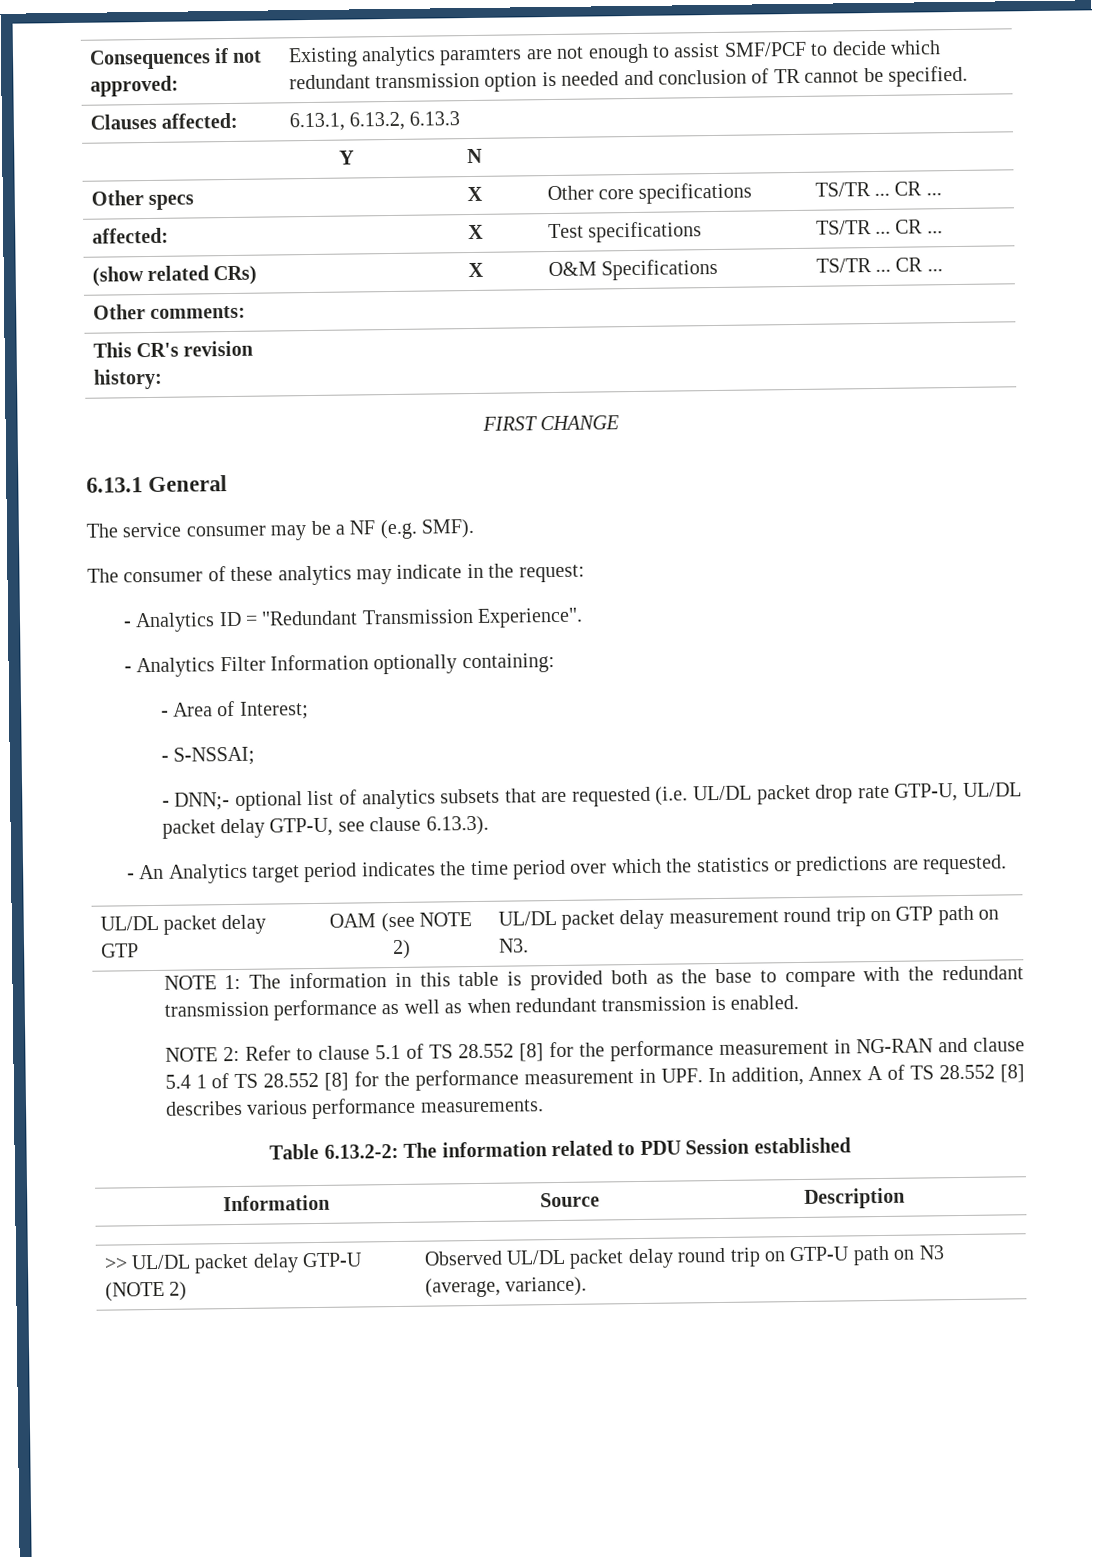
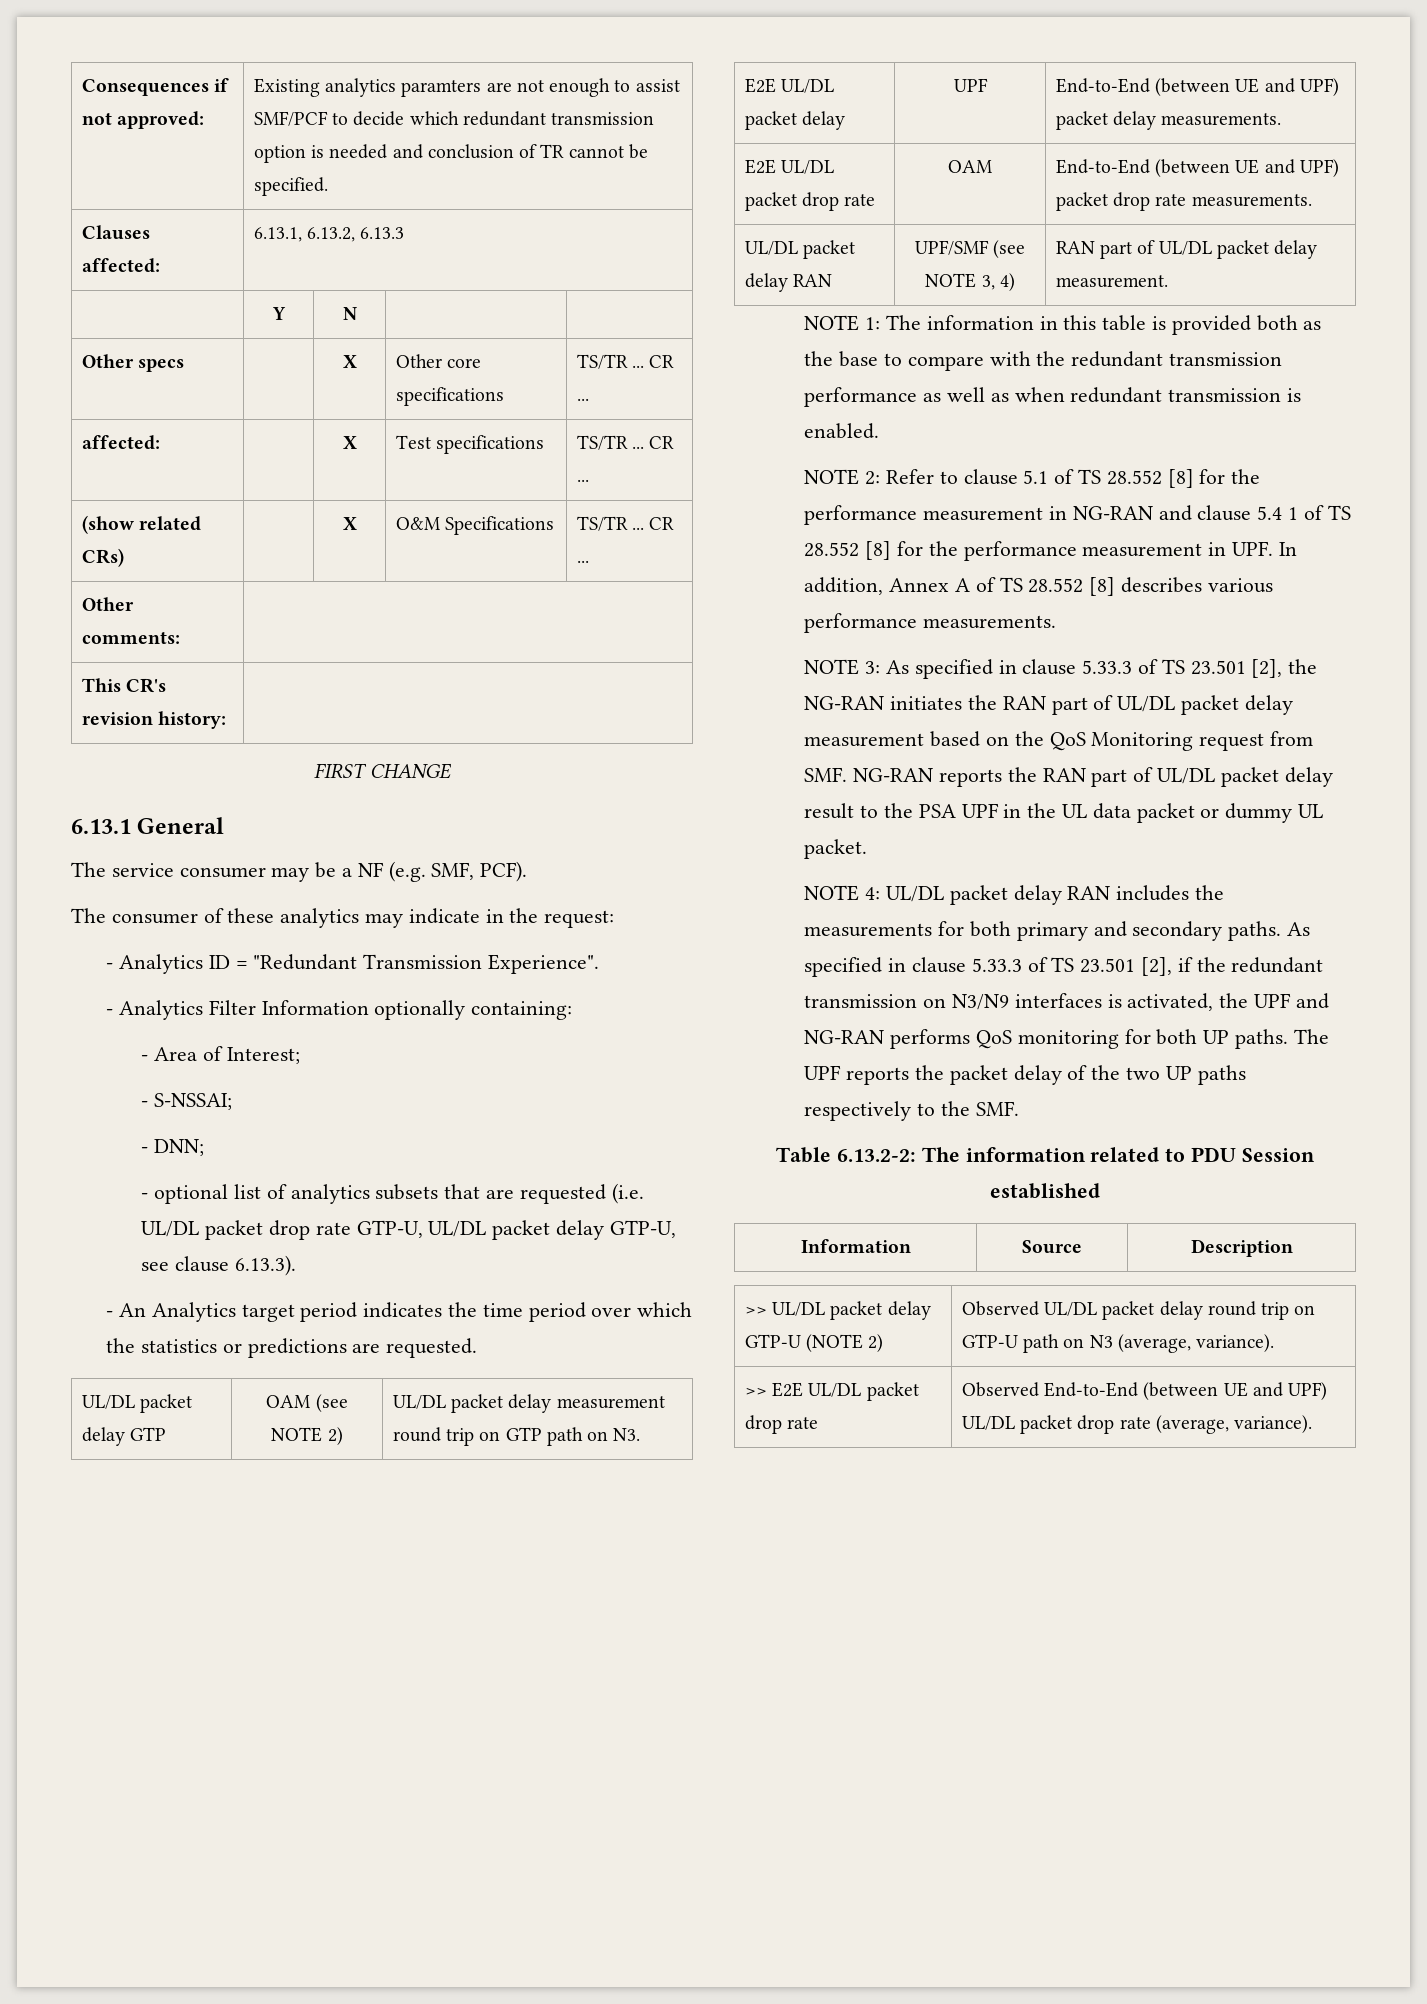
- The service consumer may be a NF (e.g. SMF).
+ The service consumer may be a NF (e.g. SMF, PCF).
- - DNN;- optional list of analytics subsets that are requested (i.e. UL/DL packet drop rate GTP-U, UL/DL packet delay GTP-U, see clause 6.13.3).
+ - DNN;
+ - optional list of analytics subsets that are requested (i.e. UL/DL packet drop rate GTP-U, UL/DL packet delay GTP-U, see clause 6.13.3).
+ E2E UL/DL packet delay | UPF | End-to-End (between UE and UPF) packet delay measurements.
+ E2E UL/DL packet drop rate | OAM | End-to-End (between UE and UPF) packet drop rate measurements.
+ UL/DL packet delay RAN | UPF/SMF (see NOTE 3, 4) | RAN part of UL/DL packet delay measurement.
+ NOTE 3: As specified in clause 5.33.3 of TS 23.501 [2], the NG-RAN initiates the RAN part of UL/DL packet delay measurement based on the QoS Monitoring request from SMF. NG-RAN reports the RAN part of UL/DL packet delay result to the PSA UPF in the UL data packet or dummy UL packet.
+ NOTE 4: UL/DL packet delay RAN includes the measurements for both primary and secondary paths. As specified in clause 5.33.3 of TS 23.501 [2], if the redundant transmission on N3/N9 interfaces is activated, the UPF and NG-RAN performs QoS monitoring for both UP paths. The UPF reports the packet delay of the two UP paths respectively to the SMF.
+ >> E2E UL/DL packet drop rate | Observed End-to-End (between UE and UPF) UL/DL packet drop rate (average, variance).

